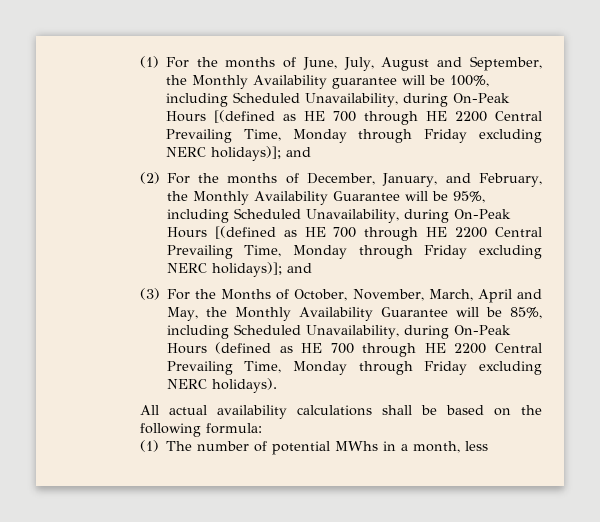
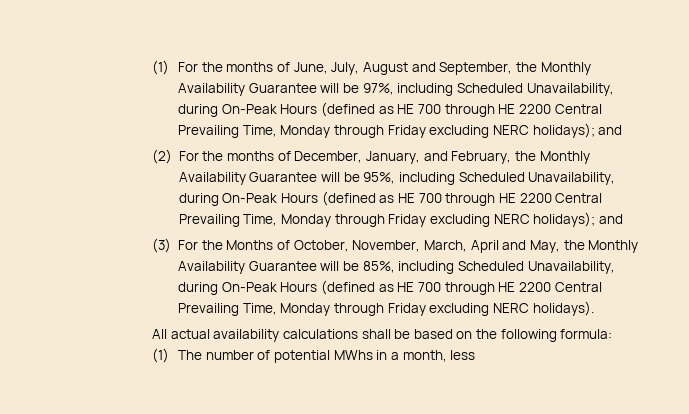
- (1) For the months of June, July, August and September, the Monthly Availability guarantee will be 100%, including Scheduled Unavailability, during On-Peak Hours [(defined as HE 700 through HE 2200 Central Prevailing Time, Monday through Friday excluding NERC holidays)]; and
+ (1) For the months of June, July, August and September, the Monthly Availability Guarantee will be 97%, including Scheduled Unavailability, during On-Peak Hours (defined as HE 700 through HE 2200 Central Prevailing Time, Monday through Friday excluding NERC holidays); and
- (2) For the months of December, January, and February, the Monthly Availability Guarantee will be 95%, including Scheduled Unavailability, during On-Peak Hours [(defined as HE 700 through HE 2200 Central Prevailing Time, Monday through Friday excluding NERC holidays)]; and
+ (2) For the months of December, January, and February, the Monthly Availability Guarantee will be 95%, including Scheduled Unavailability, during On-Peak Hours (defined as HE 700 through HE 2200 Central Prevailing Time, Monday through Friday excluding NERC holidays); and

